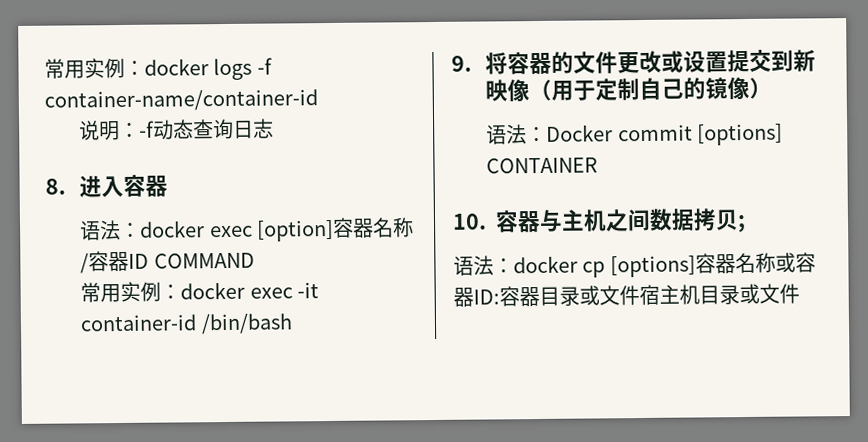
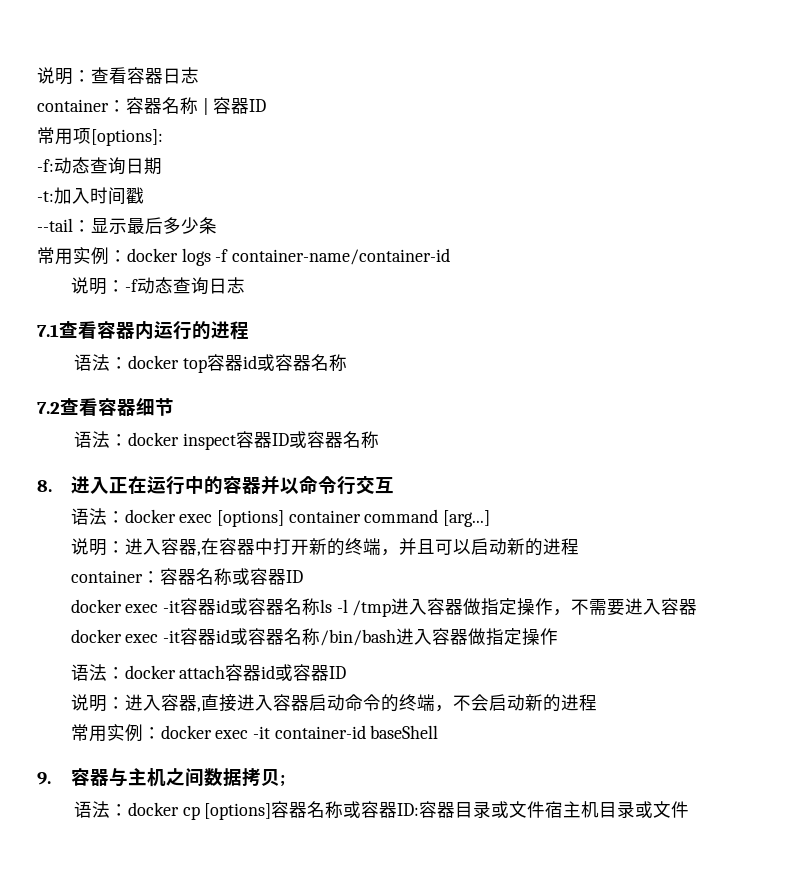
+ 说明：查看容器日志
+ container：容器名称 | 容器ID
+ 常用项[options]:
+ -f:动态查询日期
+ -t:加入时间戳
+ --tail：显示最后多少条
- 8.进入容器
- 语法：docker exec [option]容器名称/容器ID COMMAND
+ 7.1查看容器内运行的进程
+ 语法：docker top容器id或容器名称
+ 7.2查看容器细节
+ 语法：docker inspect容器ID或容器名称
+ 8.进入正在运行中的容器并以命令行交互
+ 语法：docker exec [options] container command [arg...]
+ 说明：进入容器,在容器中打开新的终端，并且可以启动新的进程
+ container：容器名称或容器ID
+ docker exec -it容器id或容器名称ls -l /tmp进入容器做指定操作，不需要进入容器
+ docker exec -it容器id或容器名称/bin/bash进入容器做指定操作
+ 语法：docker attach容器id或容器ID
+ 说明：进入容器,直接进入容器启动命令的终端，不会启动新的进程
- 常用实例：docker exec -it container-id /bin/bash
- 9.将容器的文件更改或设置提交到新映像（用于定制自己的镜像）
- 语法：Docker commit [options] CONTAINER
- 10.容器与主机之间数据拷贝;
+ 常用实例：docker exec -it container-id baseShell
+ 9.容器与主机之间数据拷贝;

